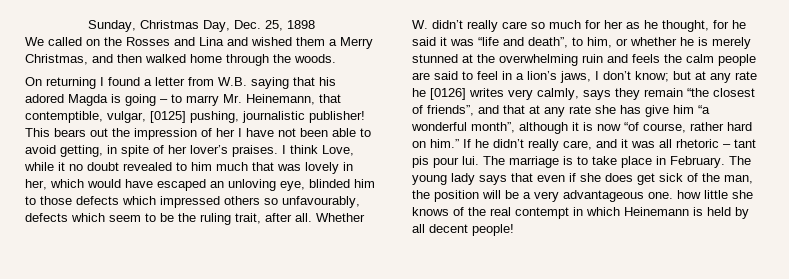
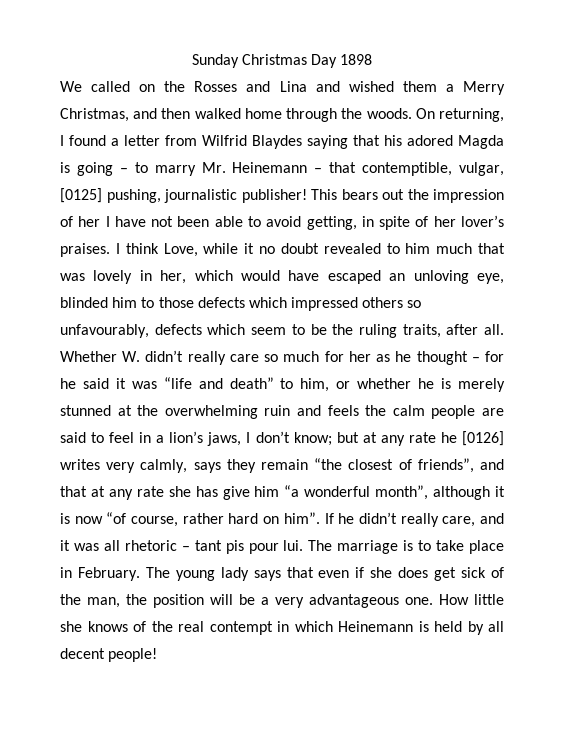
- Sunday, Christmas Day, Dec. 25, 1898
+ Sunday Christmas Day 1898
- We called on the Rosses and Lina and wished them a Merry Christmas, and then walked home through the woods.
- On returning I found a letter from W.B. saying that his adored Magda is going – to marry Mr. Heinemann, that contemptible, vulgar, [0125] pushing, journalistic publisher!
+ We called on the Rosses and Lina and wished them a Merry Christmas, and then walked home through the woods. On returning, I found a letter from Wilfrid Blaydes saying that his adored Magda is going – to marry Mr. Heinemann – that contemptible, vulgar, [0125] pushing, journalistic publisher!
- I think Love, while it no doubt revealed to him much that was lovely in her, which would have escaped an unloving eye, blinded him to those defects which impressed others so unfavourably, defects which seem to be the ruling trait, after all.
+ I think Love, while it no doubt revealed to him much that was lovely in her, which would have escaped an unloving eye, blinded him to those defects which impressed others so unfavourably, defects which seem to be the ruling traits, after all.
- Whether W. didn’t really care so much for her as he thought, for he said it was “life and death”, to him, or whether he is merely stunned at the overwhelming ruin and feels the calm people are said to feel in a lion’s jaws, I don’t know;
+ Whether W. didn’t really care so much for her as he thought – for he said it was “life and death” to him, or whether he is merely stunned at the overwhelming ruin and feels the calm people are said to feel in a lion’s jaws, I don’t know;
- but at any rate he [0126] writes very calmly, says they remain “the closest of friends”, and that at any rate she has give him “a wonderful month”, although it is now “of course, rather hard on him.”
+ but at any rate he [0126] writes very calmly, says they remain “the closest of friends”, and that at any rate she has give him “a wonderful month”, although it is now “of course, rather hard on him”.
- The young lady says that even if she does get sick of the man, the position will be a very advantageous one. how little she knows of the real contempt in which Heinemann is held by all decent people!
+ The young lady says that even if she does get sick of the man, the position will be a very advantageous one. How little she knows of the real contempt in which Heinemann is held by all decent people!

